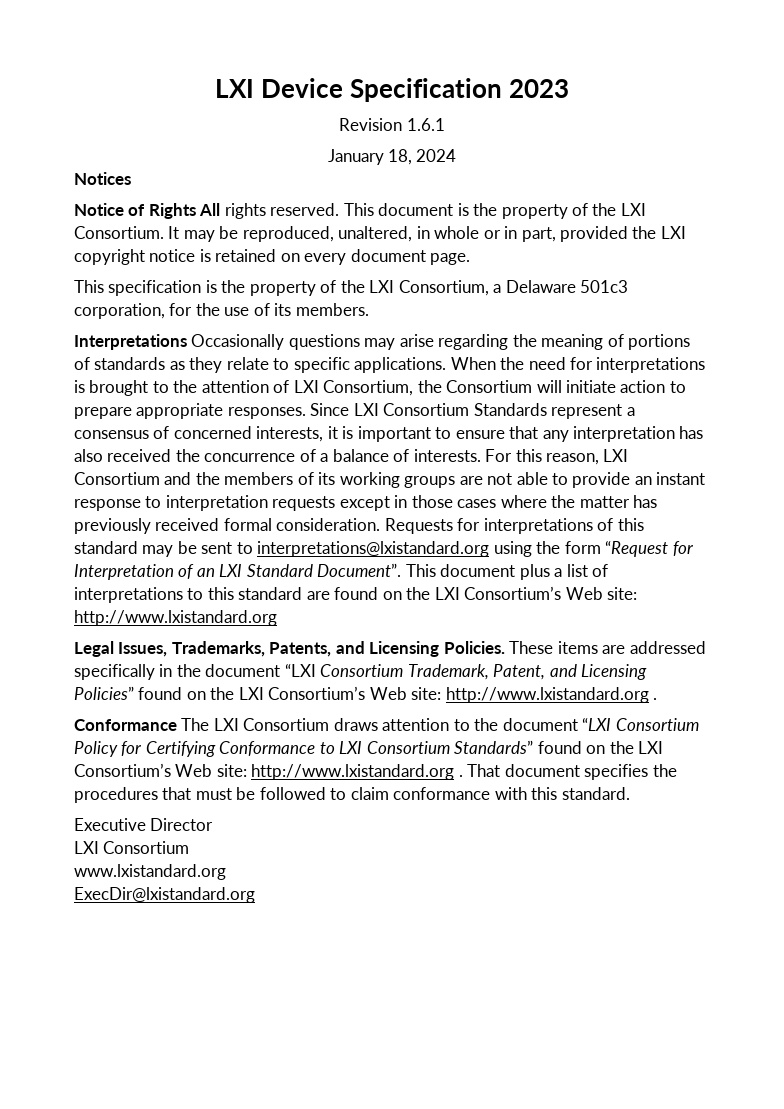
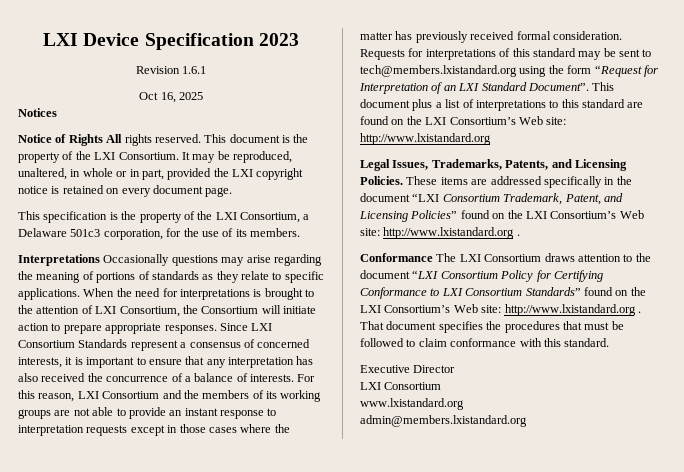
- January 18, 2024
+ Oct 16, 2025
- Requests for interpretations of this standard may be sent to interpretations@lxistandard.org using the form “Request for Interpretation of an LXI Standard Document”.
+ Requests for interpretations of this standard may be sent to tech@members.lxistandard.org using the form “Request for Interpretation of an LXI Standard Document”.
- ExecDir@lxistandard.org
+ admin@members.lxistandard.org

